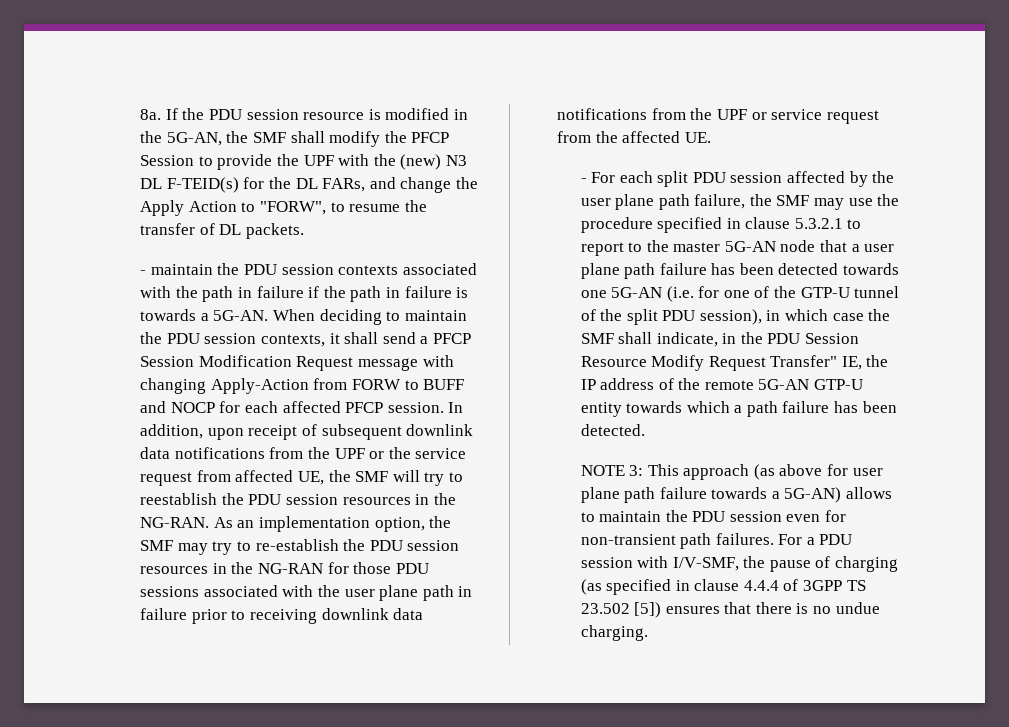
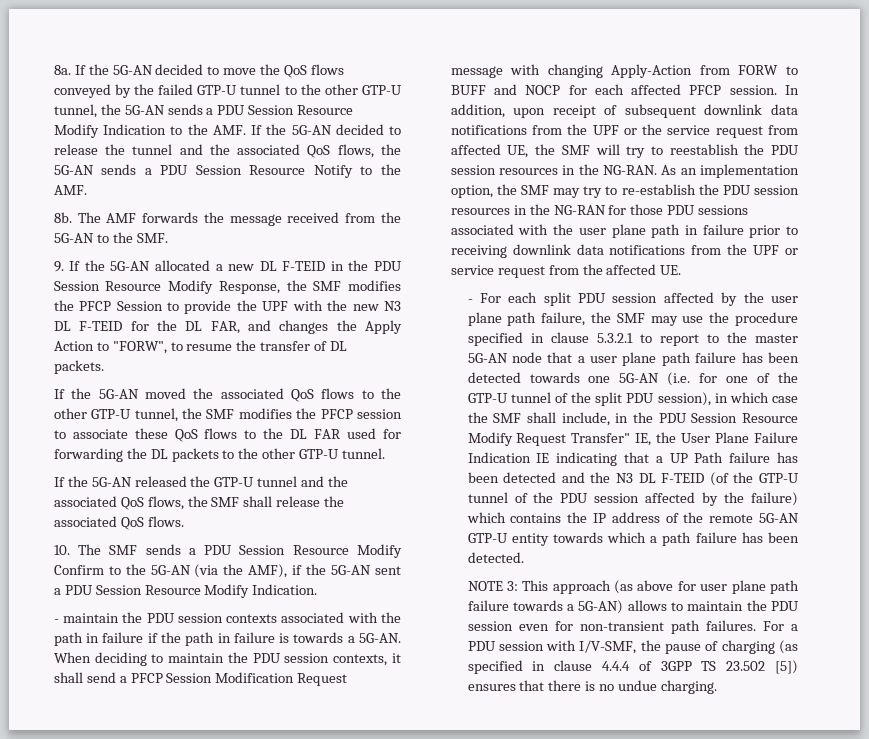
- If the PDU session resource is modified in the 5G-AN, the SMF shall modify the PFCP Session to provide the UPF with the (new) N3 DL F-TEID(s) for the DL FARs, and change the Apply Action to "FORW", to resume the transfer of DL packets.
+ If the 5G-AN decided to move the QoS flows conveyed by the failed GTP-U tunnel to the other GTP-U tunnel, the 5G-AN sends a PDU Session Resource Modify Indication to the AMF. If the 5G-AN decided to release the tunnel and the associated QoS flows, the 5G-AN sends a PDU Session Resource Notify to the AMF.
+ 8b. The AMF forwards the message received from the 5G-AN to the SMF.
+ 9. If the 5G-AN allocated a new DL F-TEID in the PDU Session Resource Modify Response, the SMF modifies the PFCP Session to provide the UPF with the new N3 DL F-TEID for the DL FAR, and changes the Apply Action to "FORW", to resume the transfer of DL packets.
+ If the 5G-AN moved the associated QoS flows to the other GTP-U tunnel, the SMF modifies the PFCP session to associate these QoS flows to the DL FAR used for forwarding the DL packets to the other GTP-U tunnel.
+ If the 5G-AN released the GTP-U tunnel and the associated QoS flows, the SMF shall release the associated QoS flows.
+ 10. The SMF sends a PDU Session Resource Modify Confirm to the 5G-AN (via the AMF), if the 5G-AN sent a PDU Session Resource Modify Indication.
- - For each split PDU session affected by the user plane path failure, the SMF may use the procedure specified in clause 5.3.2.1 to report to the master 5G-AN node that a user plane path failure has been detected towards one 5G-AN (i.e. for one of the GTP-U tunnel of the split PDU session), in which case the SMF shall indicate, in the PDU Session Resource Modify Request Transfer" IE, the IP address of the remote 5G-AN GTP-U entity towards which a path failure has been detected.
+ - For each split PDU session affected by the user plane path failure, the SMF may use the procedure specified in clause 5.3.2.1 to report to the master 5G-AN node that a user plane path failure has been detected towards one 5G-AN (i.e. for one of the GTP-U tunnel of the split PDU session), in which case the SMF shall include, in the PDU Session Resource Modify Request Transfer" IE, the User Plane Failure Indication IE indicating that a UP Path failure has been detected and the N3 DL F-TEID (of the GTP-U tunnel of the PDU session affected by the failure) which contains the IP address of the remote 5G-AN GTP-U entity towards which a path failure has been detected.

